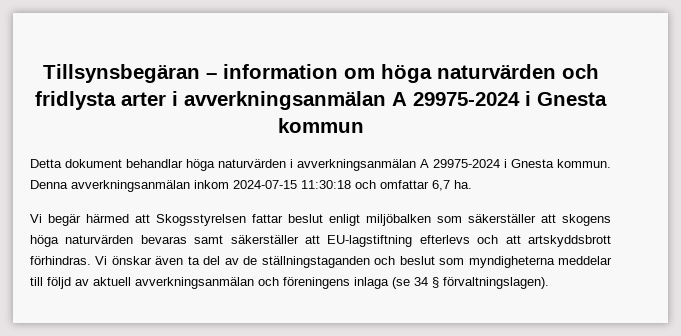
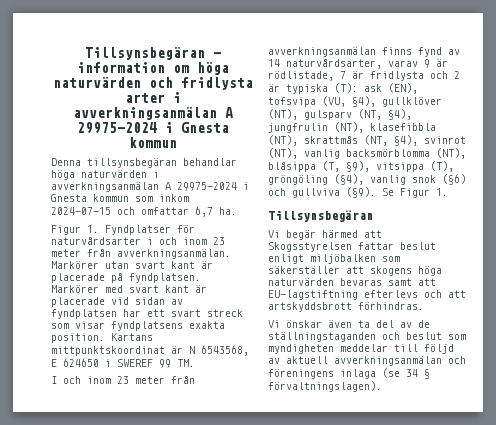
- Detta dokument behandlar höga naturvärden i avverkningsanmälan A 29975-2024 i Gnesta kommun. Denna avverkningsanmälan inkom 2024-07-15 11:30:18 och omfattar 6,7 ha.
+ Denna tillsynsbegäran behandlar höga naturvärden i avverkningsanmälan A 29975-2024 i Gnesta kommun som inkom 2024-07-15 och omfattar 6,7 ha.
+ Figur 1. Fyndplatser för naturvårdsarter i och inom 23 meter från avverkningsanmälan. Markörer utan svart kant är placerade på fyndplatsen. Markörer med svart kant är placerade vid sidan av fyndplatsen har ett svart streck som visar fyndplatsens exakta position. Kartans mittpunktskoordinat är N 6543568, E 624650 i SWEREF 99 TM.
+ I och inom 23 meter från avverkningsanmälan finns fynd av 14 naturvårdsarter, varav 9 är rödlistade, 7 är fridlysta och 2 är typiska (T): ask (EN), tofsvipa (VU, §4), gullklöver (NT), gulsparv (NT, §4), jungfrulin (NT), klasefibbla (NT), skrattmås (NT, §4), svinrot (NT), vanlig backsmörblomma (NT), blåsippa (T, §9), vitsippa (T), gröngöling (§4), vanlig snok (§6) och gullviva (§9). Se Figur 1.
+ Tillsynsbegäran
- Vi begär härmed att Skogsstyrelsen fattar beslut enligt miljöbalken som säkerställer att skogens höga naturvärden bevaras samt säkerställer att EU-lagstiftning efterlevs och att artskyddsbrott förhindras. Vi önskar även ta del av de ställningstaganden och beslut som myndigheterna meddelar till följd av aktuell avverkningsanmälan och föreningens inlaga (se 34 § förvaltningslagen).
+ Vi begär härmed att Skogsstyrelsen fattar beslut enligt miljöbalken som säkerställer att skogens höga naturvärden bevaras samt att EU-lagstiftning efterlevs och att artskyddsbrott förhindras.
+ Vi önskar även ta del av de ställningstaganden och beslut som myndigheten meddelar till följd av aktuell avverkningsanmälan och föreningens inlaga (se 34 § förvaltningslagen).

